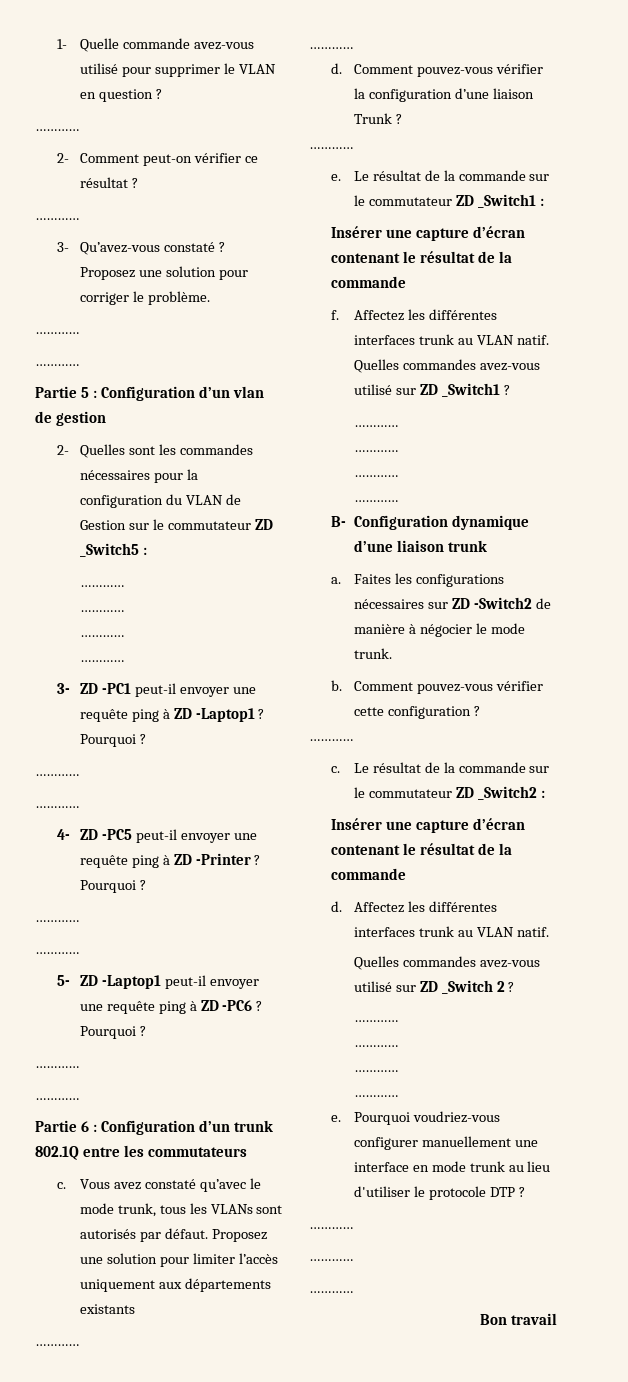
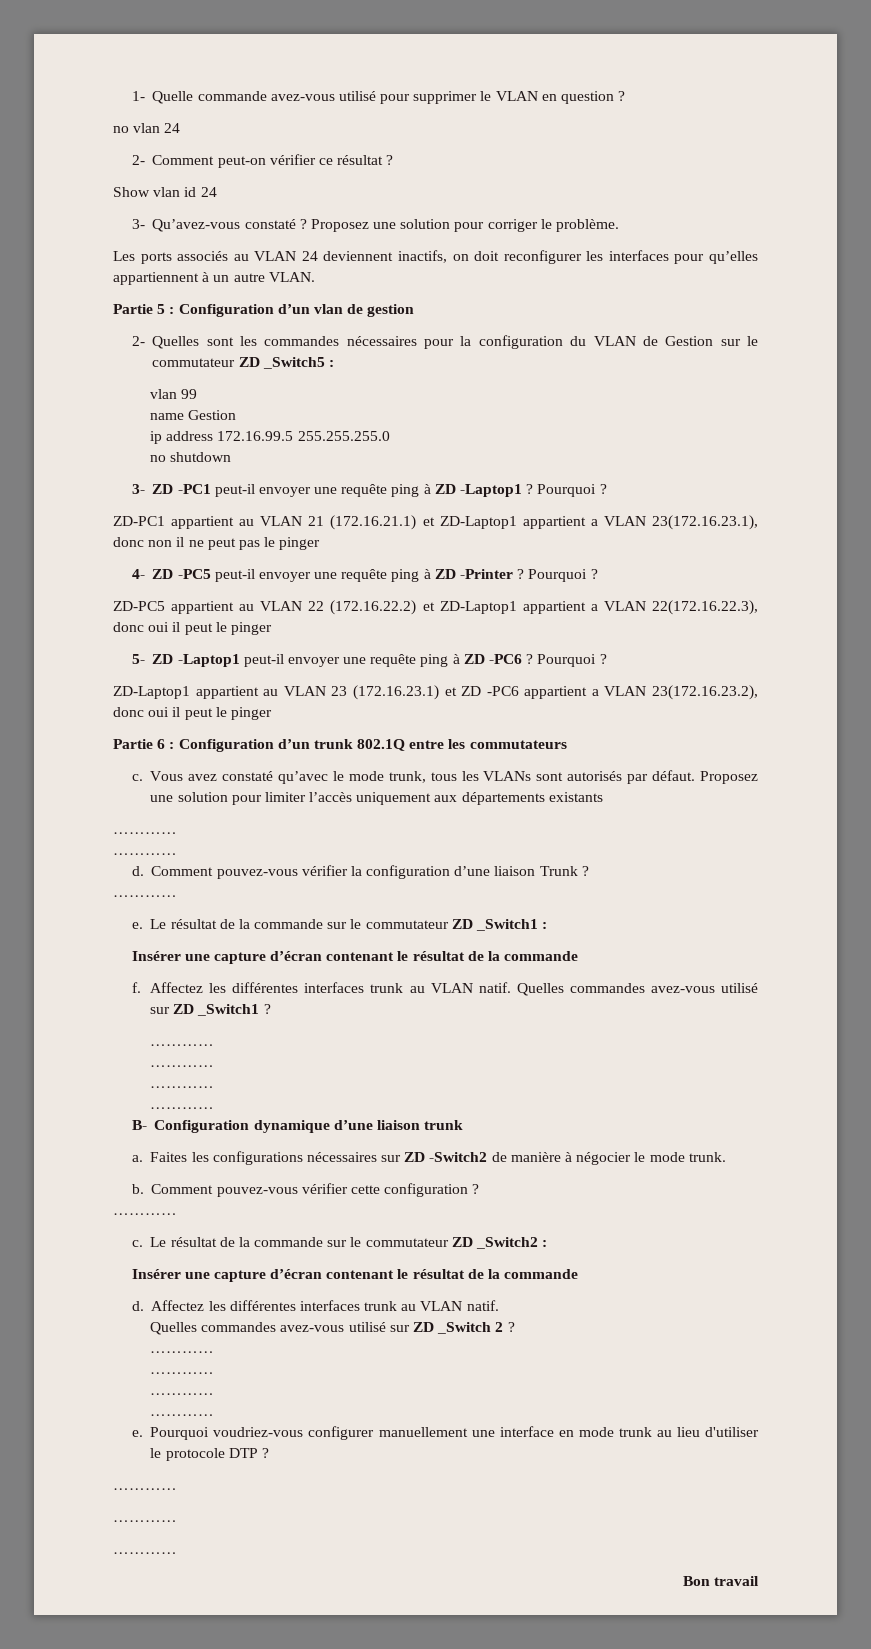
  1- Quelle commande avez-vous utilisé pour supprimer le VLAN en question ?
- …………
+ no vlan 24
  2- Comment peut-on vérifier ce résultat ?
- …………
+ Show vlan id 24
  Proposez une solution pour corriger le problème.
- …………
- …………
+ Les ports associés au VLAN 24 deviennent inactifs, on doit reconfigurer les interfaces pour qu’elles appartiennent à un autre VLAN.
  2- Quelles sont les commandes nécessaires pour la configuration du VLAN de Gestion sur le commutateur ZD _Switch5 :
- …………
- …………
- …………
- …………
+ vlan 99
+ name Gestion
+ ip address 172.16.99.5 255.255.255.0
+ no shutdown
  3- ZD -PC1 peut-il envoyer une requête ping à ZD -Laptop1 ? Pourquoi ?
- …………
- …………
+ ZD-PC1 appartient au VLAN 21 (172.16.21.1) et ZD-Laptop1 appartient a VLAN 23(172.16.23.1), donc non il ne peut pas le pinger
  4- ZD -PC5 peut-il envoyer une requête ping à ZD -Printer ? Pourquoi ?
- …………
- …………
+ ZD-PC5 appartient au VLAN 22 (172.16.22.2) et ZD-Laptop1 appartient a VLAN 22(172.16.22.3), donc oui il peut le pinger
  5- ZD -Laptop1 peut-il envoyer une requête ping à ZD -PC6 ? Pourquoi ?
- …………
- …………
+ ZD-Laptop1 appartient au VLAN 23 (172.16.23.1) et ZD -PC6 appartient a VLAN 23(172.16.23.2), donc oui il peut le pinger

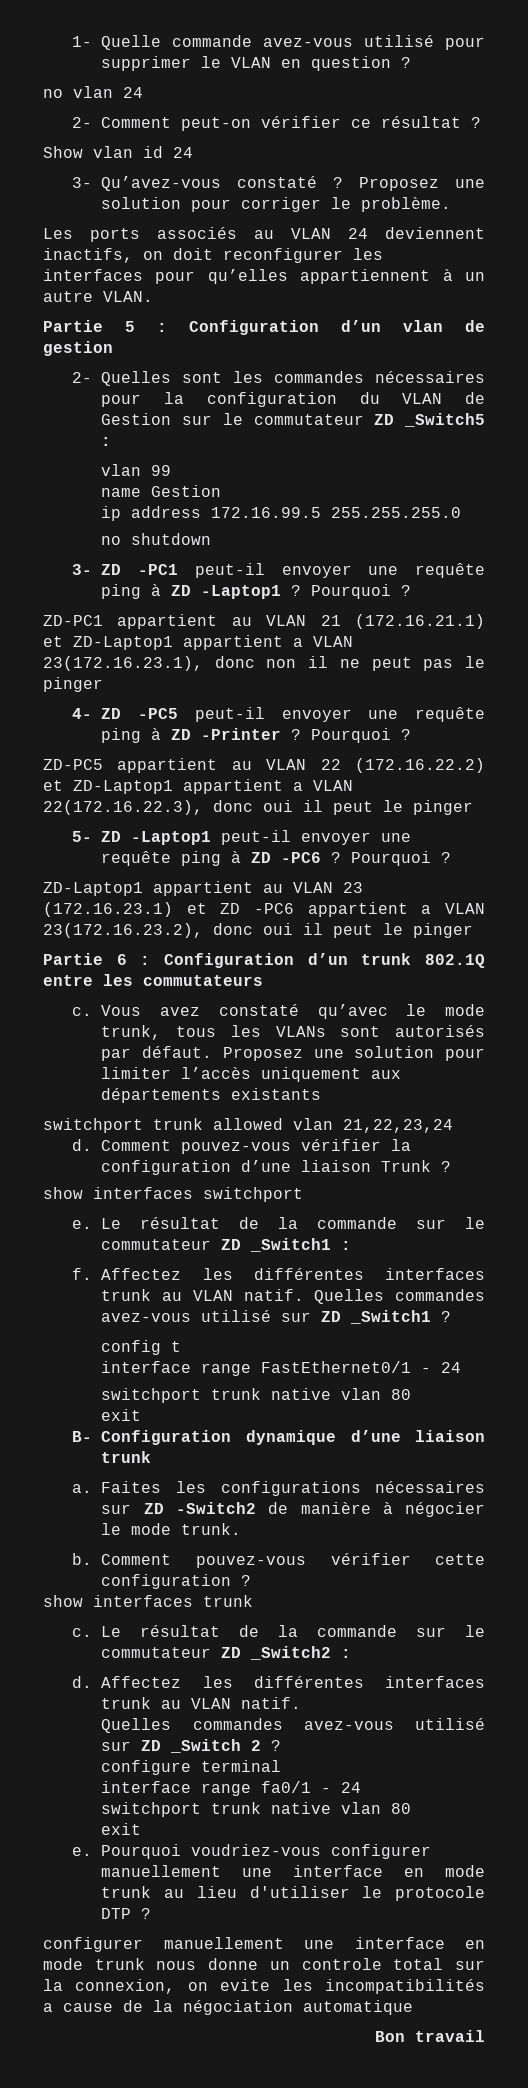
  Proposez une solution pour limiter l’accès uniquement aux départements existants
- …………
- …………
+ switchport trunk allowed vlan 21,22,23,24
  Comment pouvez-vous vérifier la configuration d’une liaison Trunk ?
- …………
+ show interfaces switchport
  Le résultat de la commande sur le commutateur ZD _Switch1 :
- Insérer une capture d’écran contenant le résultat de la commande
  Quelles commandes avez-vous utilisé sur ZD _Switch1 ?
- …………
- …………
- …………
- …………
+ config t
+ interface range FastEthernet0/1 - 24
+ switchport trunk native vlan 80
+ exit
  Comment pouvez-vous vérifier cette configuration ?
- …………
+ show interfaces trunk
  Le résultat de la commande sur le commutateur ZD _Switch2 :
- Insérer une capture d’écran contenant le résultat de la commande
  Quelles commandes avez-vous utilisé sur ZD _Switch 2 ?
- …………
- …………
- …………
- …………
+ configure terminal
+ interface range fa0/1 - 24
+ switchport trunk native vlan 80
+ exit
  Pourquoi voudriez-vous configurer manuellement une interface en mode trunk au lieu d'utiliser le protocole DTP ?
- …………
- …………
- …………
+ configurer manuellement une interface en mode trunk nous donne un controle total sur la connexion, on evite les incompatibilités a cause de la négociation automatique

